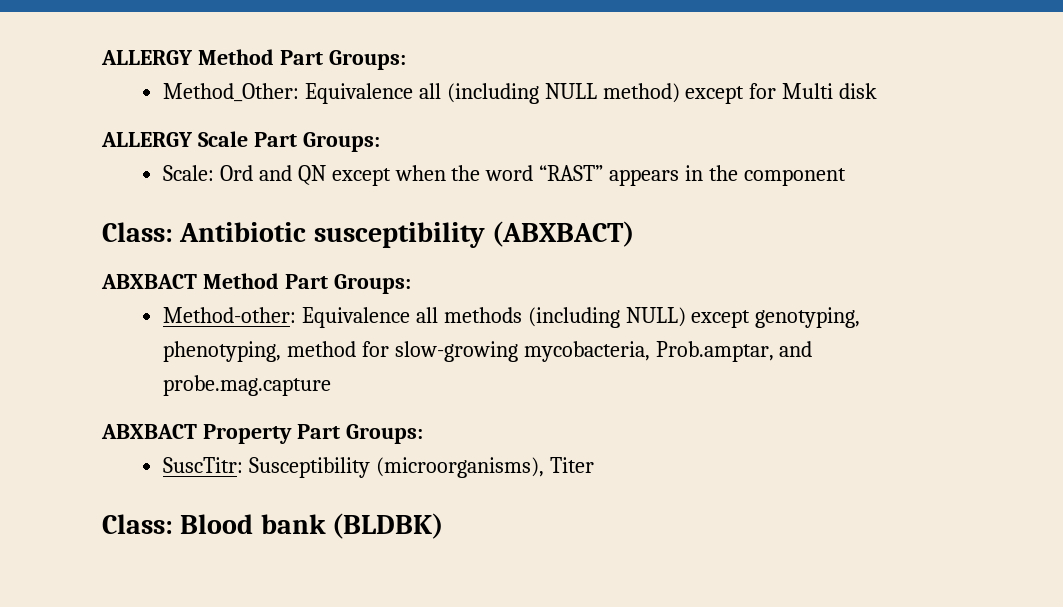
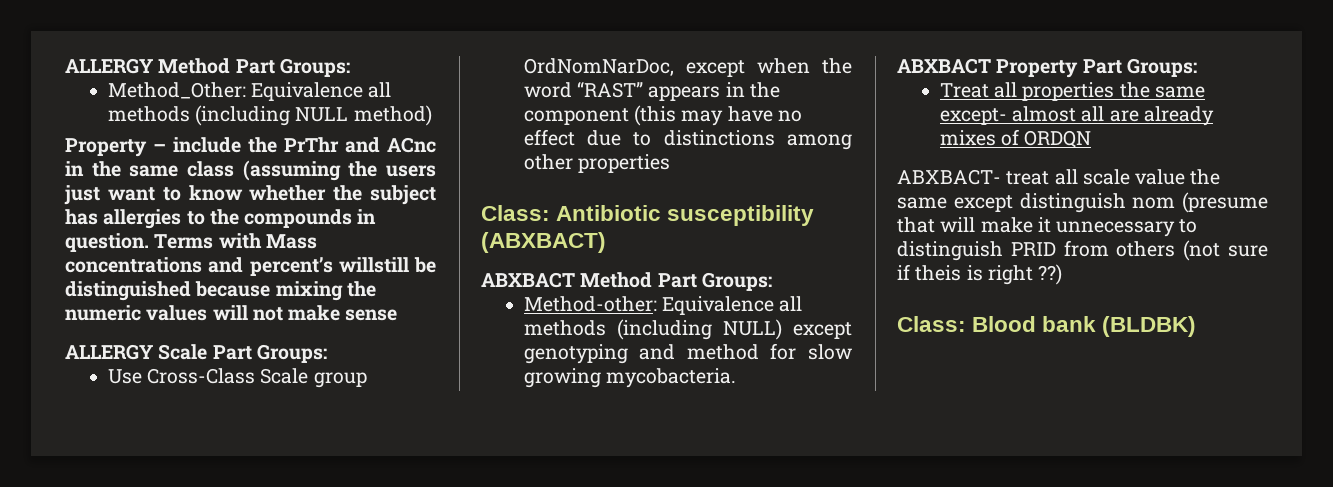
- Method_Other: Equivalence all (including NULL method) except for Multi disk
+ Method_Other: Equivalence all methods (including NULL method)
+ Property – include the PrThr and ACnc in the same class (assuming the users just want to know whether the subject has allergies to the compounds in question. Terms with Mass concentrations and percent’s willstill be distinguished because mixing the numeric values will not make sense
- Scale: Ord and QN except when the word “RAST” appears in the component
+ Use Cross-Class Scale group OrdNomNarDoc, except when the word “RAST” appears in the component (this may have no effect due to distinctions among other properties
- Method-other: Equivalence all methods (including NULL) except genotyping, phenotyping, method for slow-growing mycobacteria, Prob.amptar, and probe.mag.capture
+ Method-other: Equivalence all methods (including NULL) except genotyping and method for slow growing mycobacteria.
  ABXBACT Property Part Groups:
- SuscTitr: Susceptibility (microorganisms), Titer
+ Treat all properties the same except- almost all are already mixes of ORDQN
+ ABXBACT- treat all scale value the same except distinguish nom (presume that will make it unnecessary to distinguish PRID from others (not sure if theis is right ??)

